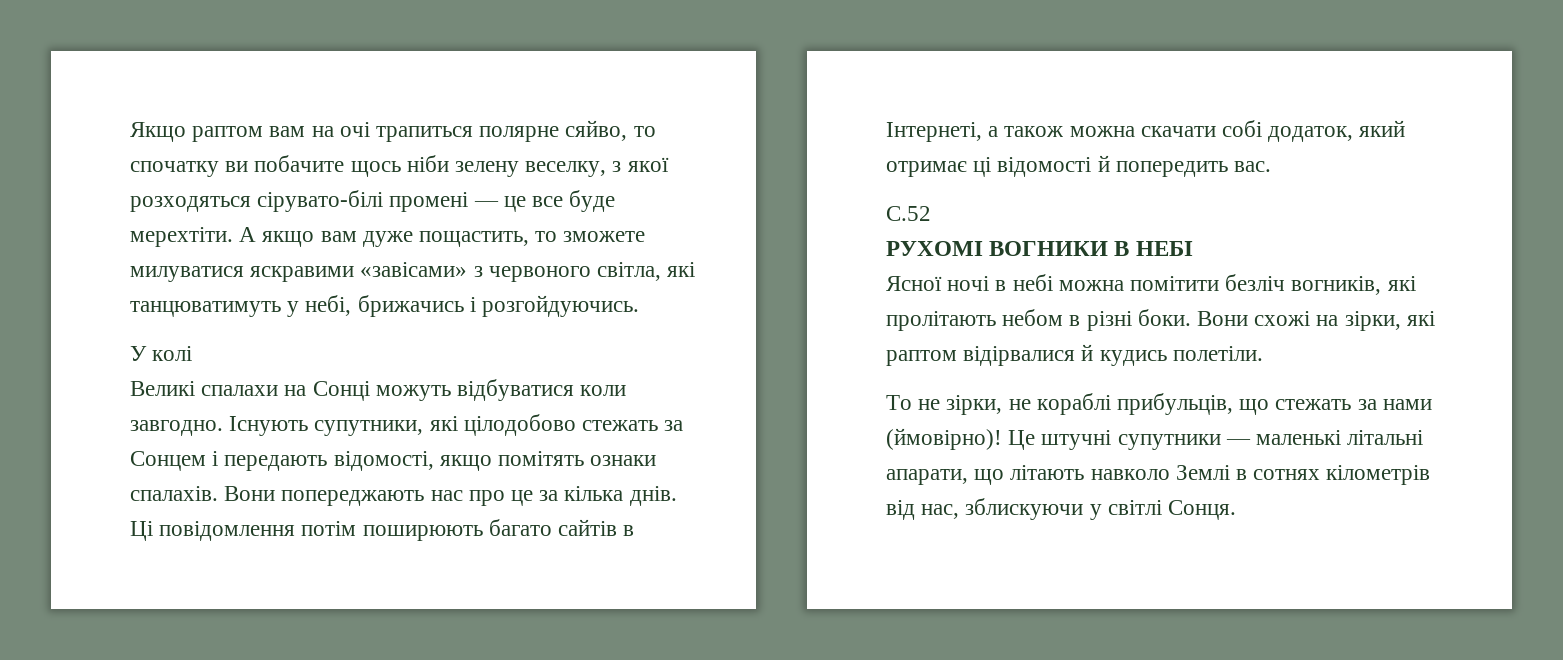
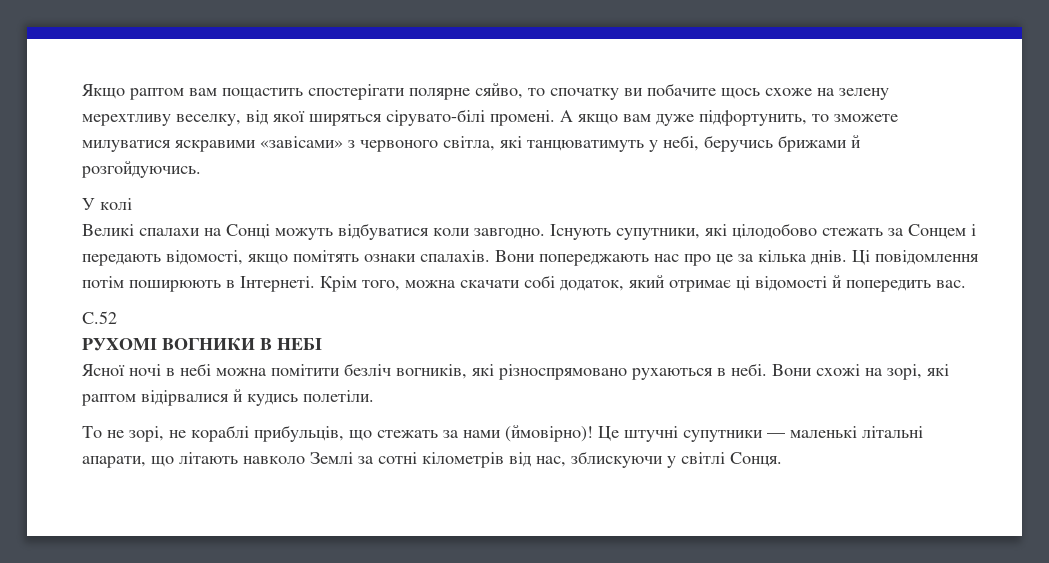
- Якщо раптом вам на очі трапиться полярне сяйво, то спочатку ви побачите щось ніби зелену веселку, з якої розходяться сірувато-білі промені — це все буде мерехтіти.
+ Якщо раптом вам пощастить спостерігати полярне сяйво, то спочатку ви побачите щось схоже на зелену мерехтливу веселку, від якої ширяться сірувато-білі промені.
- А якщо вам дуже пощастить, то зможете милуватися яскравими «завісами» з червоного світла, які танцюватимуть у небі, брижачись і розгойдуючись.
+ А якщо вам дуже підфортунить, то зможете милуватися яскравими «завісами» з червоного світла, які танцюватимуть у небі, беручись брижами й розгойдуючись.
- Ці повідомлення потім поширюють багато сайтів в Інтернеті, а також можна скачати собі додаток, який отримає ці відомості й попередить вас.
+ Ці повідомлення потім поширюють в Інтернеті. Крім того, можна скачати собі додаток, який отримає ці відомості й попередить вас.
- Ясної ночі в небі можна помітити безліч вогників, які пролітають небом в різні боки.
+ Ясної ночі в небі можна помітити безліч вогників, які різноспрямовано рухаються в небі.
- Вони схожі на зірки, які раптом відірвалися й кудись полетіли.
+ Вони схожі на зорі, які раптом відірвалися й кудись полетіли.
- То не зірки, не кораблі прибульців, що стежать за нами (ймовірно)!
+ То не зорі, не кораблі прибульців, що стежать за нами (ймовірно)!
- Це штучні супутники — маленькі літальні апарати, що літають навколо Землі в сотнях кілометрів від нас, зблискуючи у світлі Сонця.
+ Це штучні супутники — маленькі літальні апарати, що літають навколо Землі за сотні кілометрів від нас, зблискуючи у світлі Сонця.

